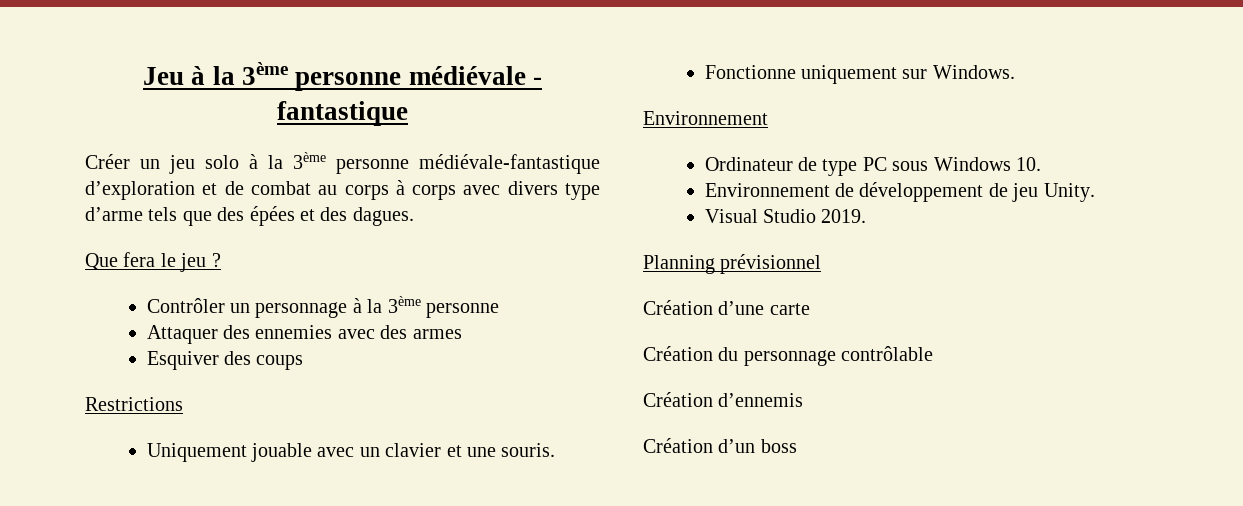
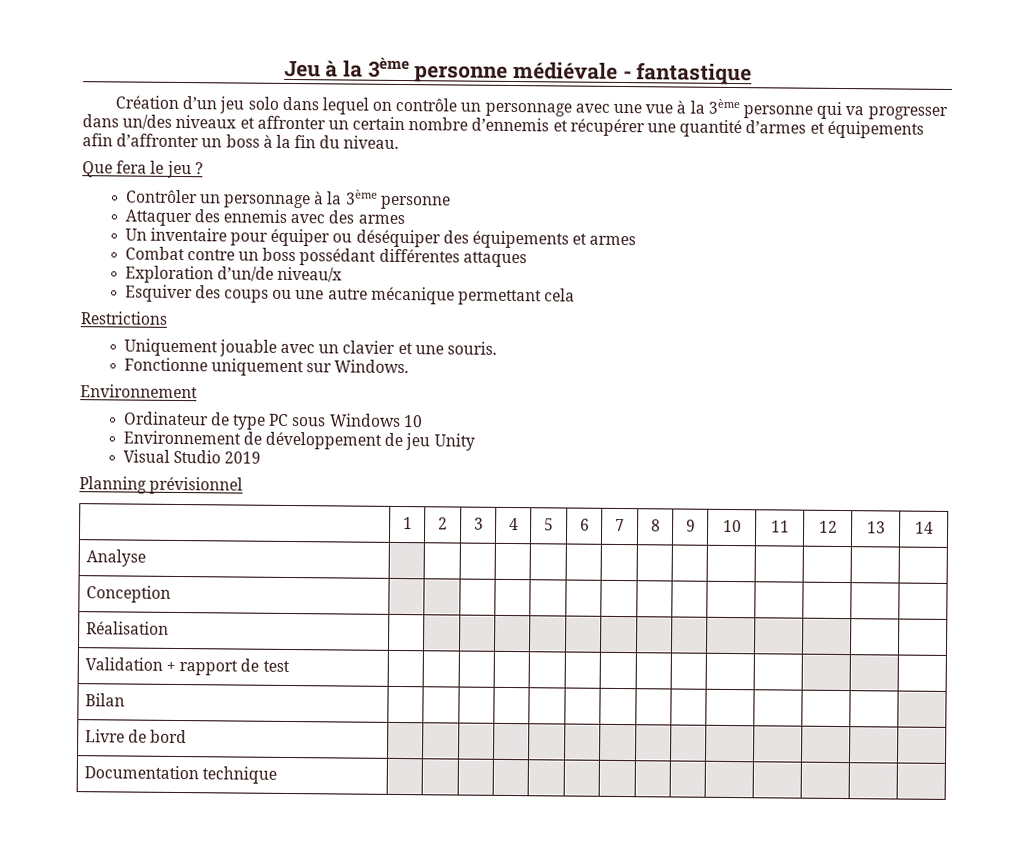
- Créer un jeu solo à la 3ème personne médiévale-fantastique d’exploration et de combat au corps à corps avec divers type d’arme tels que des épées et des dagues.
+ Création d’un jeu solo dans lequel on contrôle un personnage avec une vue à la 3ème personne qui va progresser dans un/des niveaux et affronter un certain nombre d’ennemis et récupérer une quantité d’armes et équipements afin d’affronter un boss à la fin du niveau.
- Attaquer des ennemies avec des armes
+ Attaquer des ennemis avec des armes
- Esquiver des coups
+ Un inventaire pour équiper ou déséquiper des équipements et armes
+ Combat contre un boss possédant différentes attaques
+ Exploration d’un/de niveau/x
+ Esquiver des coups ou une autre mécanique permettant cela
- Ordinateur de type PC sous Windows 10.
+ Ordinateur de type PC sous Windows 10
- Environnement de développement de jeu Unity.
+ Environnement de développement de jeu Unity
- Visual Studio 2019.
+ Visual Studio 2019
- Création d’une carte
- Création du personnage contrôlable
- Création d’ennemis
- Création d’un boss
+ | 1 | 2 | 3 | 4 | 5 | 6 | 7 | 8 | 9 | 10 | 11 | 12 | 13 | 14
+ Analyse | | | | | | | | | | | | | |
+ Conception | | | | | | | | | | | | | |
+ Réalisation | | | | | | | | | | | | | |
+ Validation + rapport de test | | | | | | | | | | | | | |
+ Bilan | | | | | | | | | | | | | |
+ Livre de bord | | | | | | | | | | | | | |
+ Documentation technique | | | | | | | | | | | | | |

